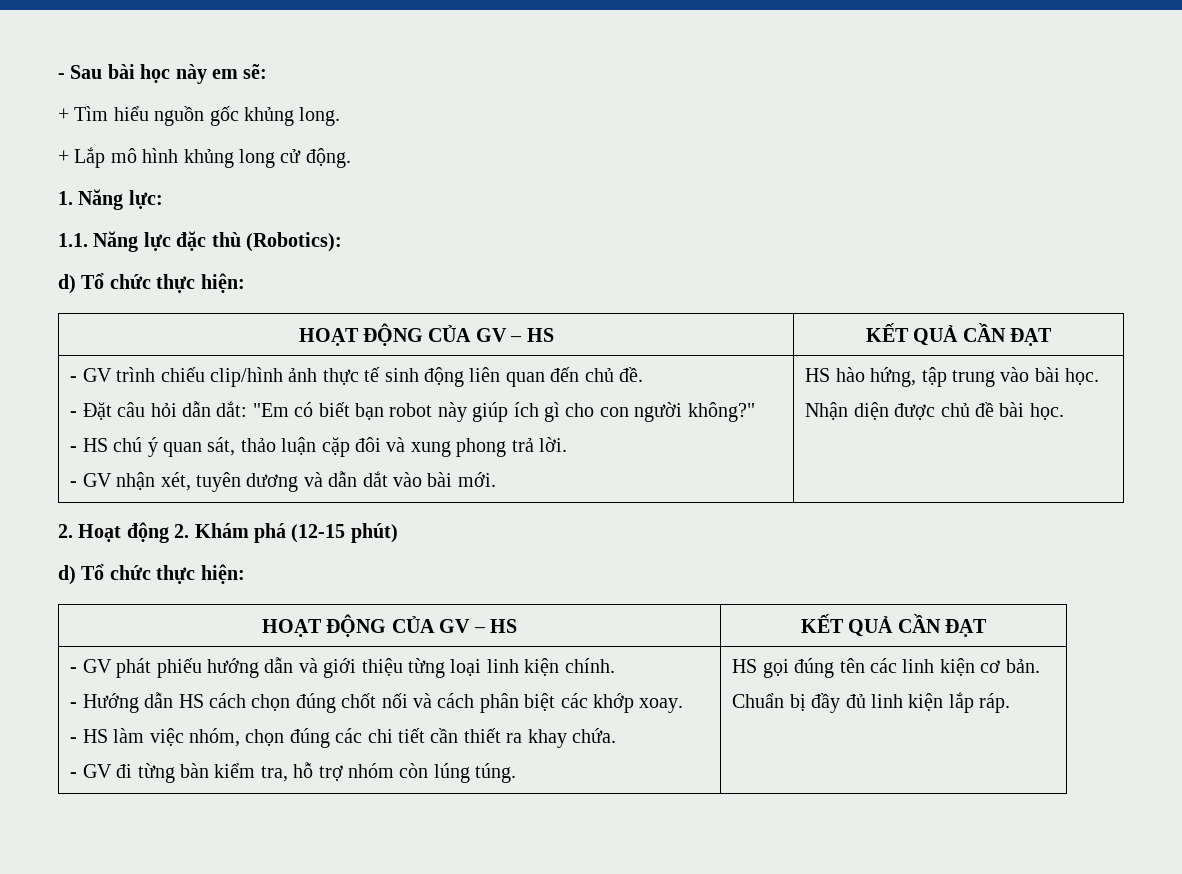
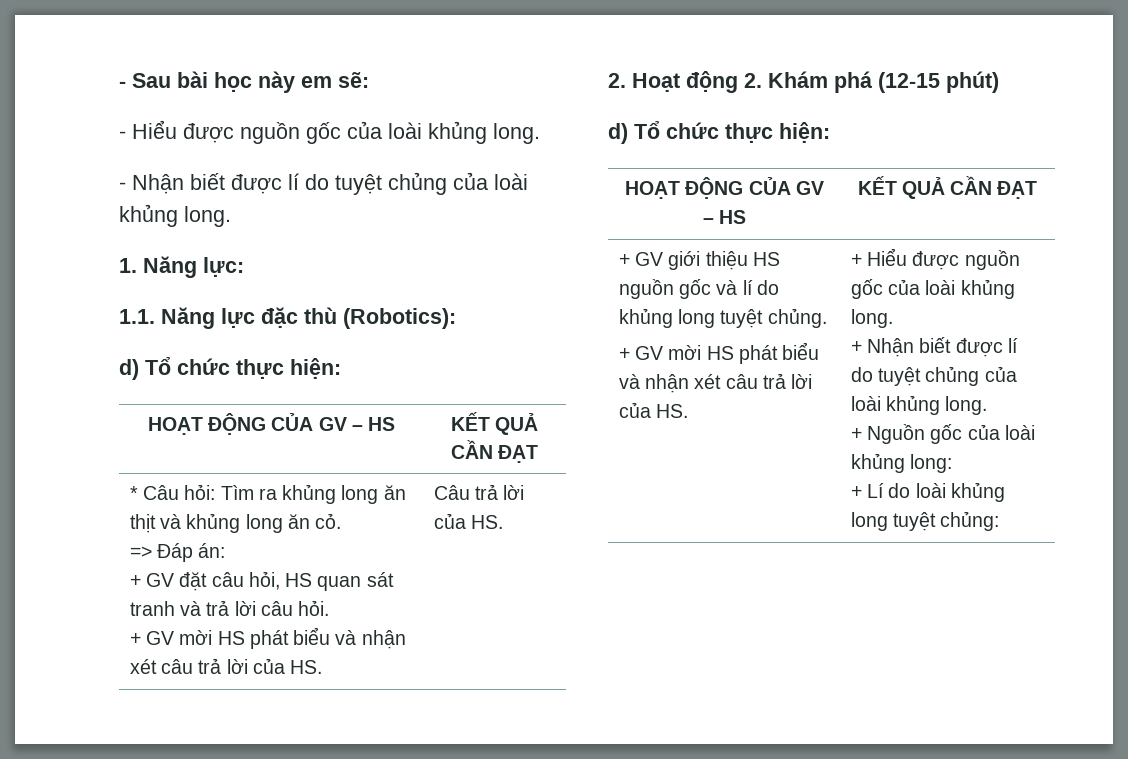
- + Tìm hiểu nguồn gốc khủng long.
- + Lắp mô hình khủng long cử động.
+ - Hiểu được nguồn gốc của loài khủng long.
+ - Nhận biết được lí do tuyệt chủng của loài khủng long.
- - GV trình chiếu clip/hình ảnh thực tế sinh động liên quan đến chủ đề.
- - Đặt câu hỏi dẫn dắt: "Em có biết bạn robot này giúp ích gì cho con người không?"
- - HS chú ý quan sát, thảo luận cặp đôi và xung phong trả lời.
- - GV nhận xét, tuyên dương và dẫn dắt vào bài mới. | HS hào hứng, tập trung vào bài học.
- Nhận diện được chủ đề bài học.
+ * Câu hỏi: Tìm ra khủng long ăn thịt và khủng long ăn cỏ.
+ => Đáp án:
+ + GV đặt câu hỏi, HS quan sát tranh và trả lời câu hỏi.
+ + GV mời HS phát biểu và nhận xét câu trả lời của HS. | Câu trả lời của HS.
- - GV phát phiếu hướng dẫn và giới thiệu từng loại linh kiện chính.
- - Hướng dẫn HS cách chọn đúng chốt nối và cách phân biệt các khớp xoay.
- - HS làm việc nhóm, chọn đúng các chi tiết cần thiết ra khay chứa.
- - GV đi từng bàn kiểm tra, hỗ trợ nhóm còn lúng túng. | HS gọi đúng tên các linh kiện cơ bản.
- Chuẩn bị đầy đủ linh kiện lắp ráp.
+ + GV giới thiệu HS nguồn gốc và lí do khủng long tuyệt chủng.
+ + GV mời HS phát biểu và nhận xét câu trả lời của HS. | + Hiểu được nguồn gốc của loài khủng long.
+ + Nhận biết được lí do tuyệt chủng của loài khủng long.
+ + Nguồn gốc của loài khủng long:
+ + Lí do loài khủng long tuyệt chủng:

